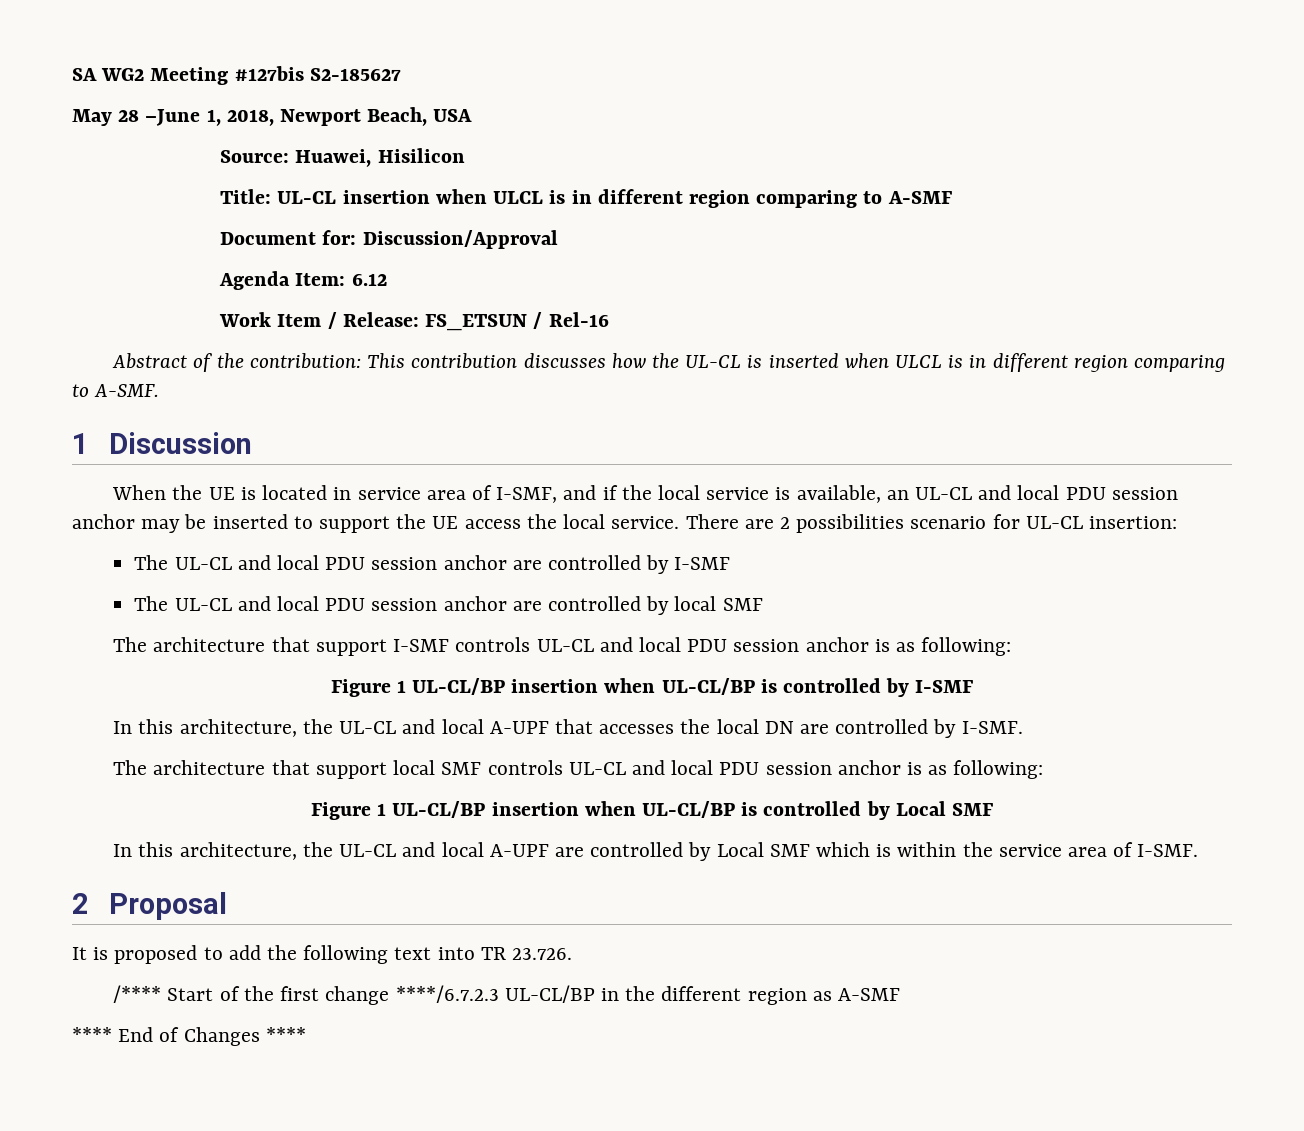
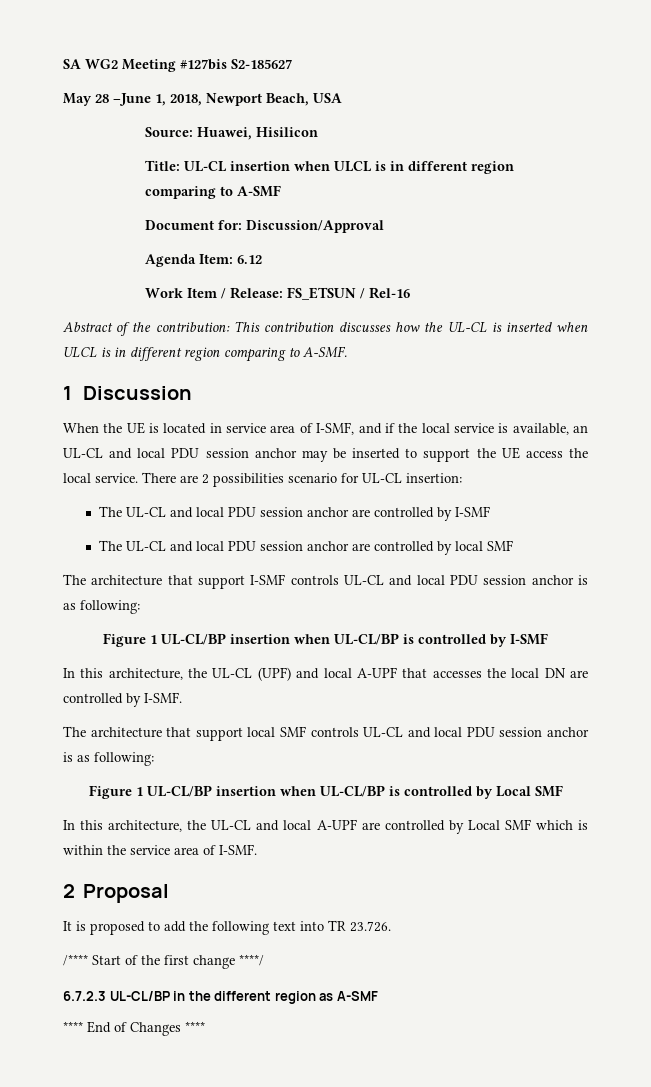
- In this architecture, the UL-CL and local A-UPF that accesses the local DN are controlled by I-SMF.
+ In this architecture, the UL-CL (UPF) and local A-UPF that accesses the local DN are controlled by I-SMF.
- /**** Start of the first change ****/6.7.2.3 UL-CL/BP in the different region as A-SMF
+ /**** Start of the first change ****/
+ 6.7.2.3 UL-CL/BP in the different region as A-SMF

